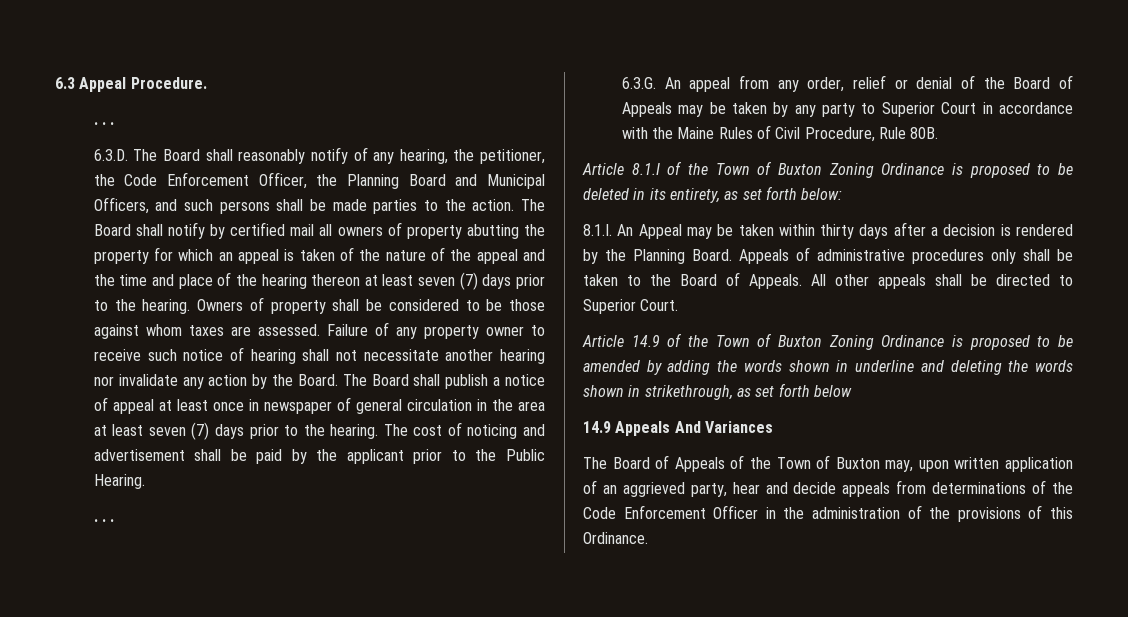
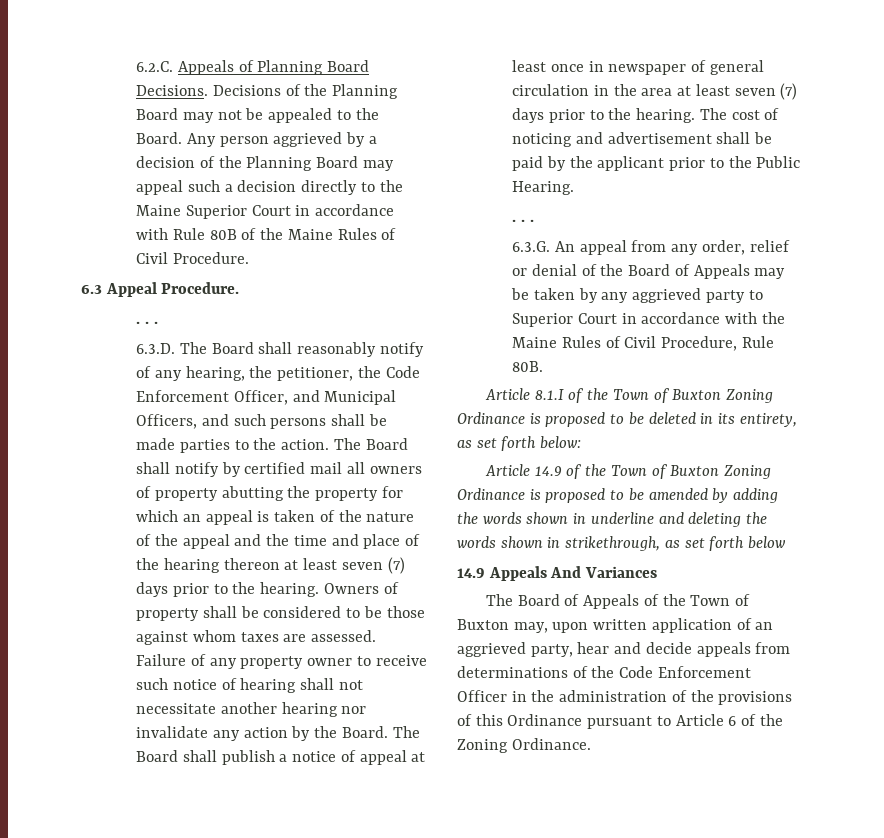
+ 6.2.C. Appeals of Planning Board Decisions. Decisions of the Planning Board may not be appealed to the Board. Any person aggrieved by a decision of the Planning Board may appeal such a decision directly to the Maine Superior Court in accordance with Rule 80B of the Maine Rules of Civil Procedure.
- 6.3.D. The Board shall reasonably notify of any hearing, the petitioner, the Code Enforcement Officer, the Planning Board and Municipal Officers, and such persons shall be made parties to the action.
+ 6.3.D. The Board shall reasonably notify of any hearing, the petitioner, the Code Enforcement Officer, and Municipal Officers, and such persons shall be made parties to the action.
- 6.3.G. An appeal from any order, relief or denial of the Board of Appeals may be taken by any party to Superior Court in accordance with the Maine Rules of Civil Procedure, Rule 80B.
+ 6.3.G. An appeal from any order, relief or denial of the Board of Appeals may be taken by any aggrieved party to Superior Court in accordance with the Maine Rules of Civil Procedure, Rule 80B.
- 8.1.I. An Appeal may be taken within thirty days after a decision is rendered by the Planning Board. Appeals of administrative procedures only shall be taken to the Board of Appeals. All other appeals shall be directed to Superior Court.
- The Board of Appeals of the Town of Buxton may, upon written application of an aggrieved party, hear and decide appeals from determinations of the Code Enforcement Officer in the administration of the provisions of this Ordinance.
+ The Board of Appeals of the Town of Buxton may, upon written application of an aggrieved party, hear and decide appeals from determinations of the Code Enforcement Officer in the administration of the provisions of this Ordinance pursuant to Article 6 of the Zoning Ordinance.

